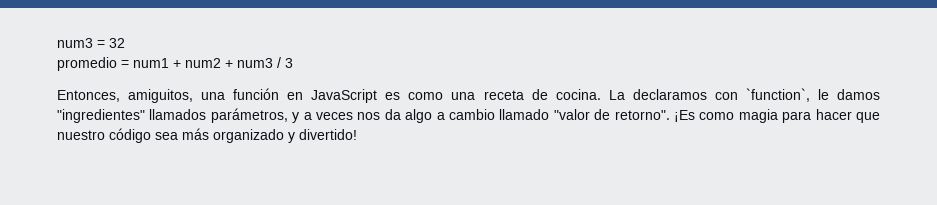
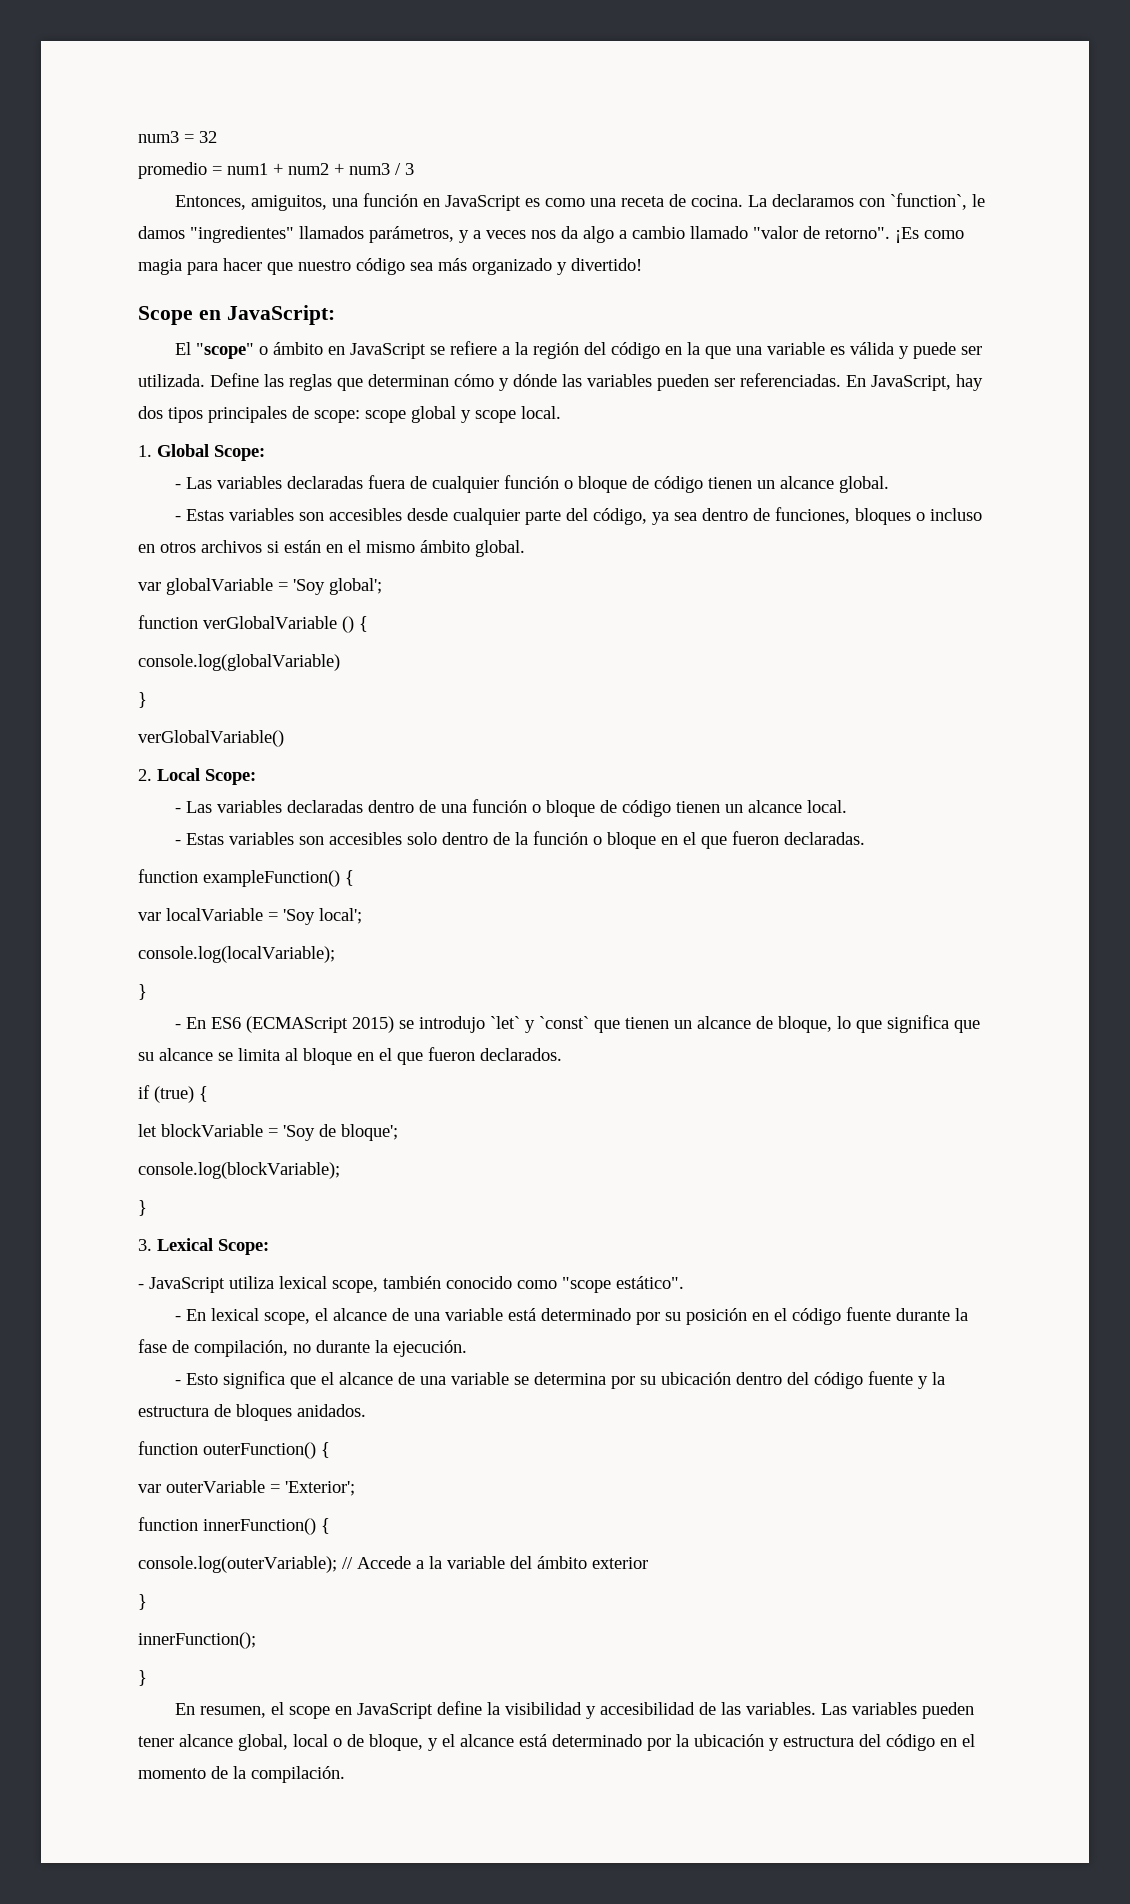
+ Scope en JavaScript:
+ El "scope" o ámbito en JavaScript se refiere a la región del código en la que una variable es válida y puede ser utilizada. Define las reglas que determinan cómo y dónde las variables pueden ser referenciadas. En JavaScript, hay dos tipos principales de scope: scope global y scope local.
+ 1. Global Scope:
+ - Las variables declaradas fuera de cualquier función o bloque de código tienen un alcance global.
+ - Estas variables son accesibles desde cualquier parte del código, ya sea dentro de funciones, bloques o incluso en otros archivos si están en el mismo ámbito global.
+ var globalVariable = 'Soy global';
+ function verGlobalVariable () {
+ console.log(globalVariable)
+ }
+ verGlobalVariable()
+ 2. Local Scope:
+ - Las variables declaradas dentro de una función o bloque de código tienen un alcance local.
+ - Estas variables son accesibles solo dentro de la función o bloque en el que fueron declaradas.
+ function exampleFunction() {
+ var localVariable = 'Soy local';
+ console.log(localVariable);
+ }
+ - En ES6 (ECMAScript 2015) se introdujo `let` y `const` que tienen un alcance de bloque, lo que significa que su alcance se limita al bloque en el que fueron declarados.
+ if (true) {
+ let blockVariable = 'Soy de bloque';
+ console.log(blockVariable);
+ }
+ 3. Lexical Scope:
+ - JavaScript utiliza lexical scope, también conocido como "scope estático".
+ - En lexical scope, el alcance de una variable está determinado por su posición en el código fuente durante la fase de compilación, no durante la ejecución.
+ - Esto significa que el alcance de una variable se determina por su ubicación dentro del código fuente y la estructura de bloques anidados.
+ function outerFunction() {
+ var outerVariable = 'Exterior';
+ function innerFunction() {
+ console.log(outerVariable); // Accede a la variable del ámbito exterior
+ }
+ innerFunction();
+ }
+ En resumen, el scope en JavaScript define la visibilidad y accesibilidad de las variables. Las variables pueden tener alcance global, local o de bloque, y el alcance está determinado por la ubicación y estructura del código en el momento de la compilación.

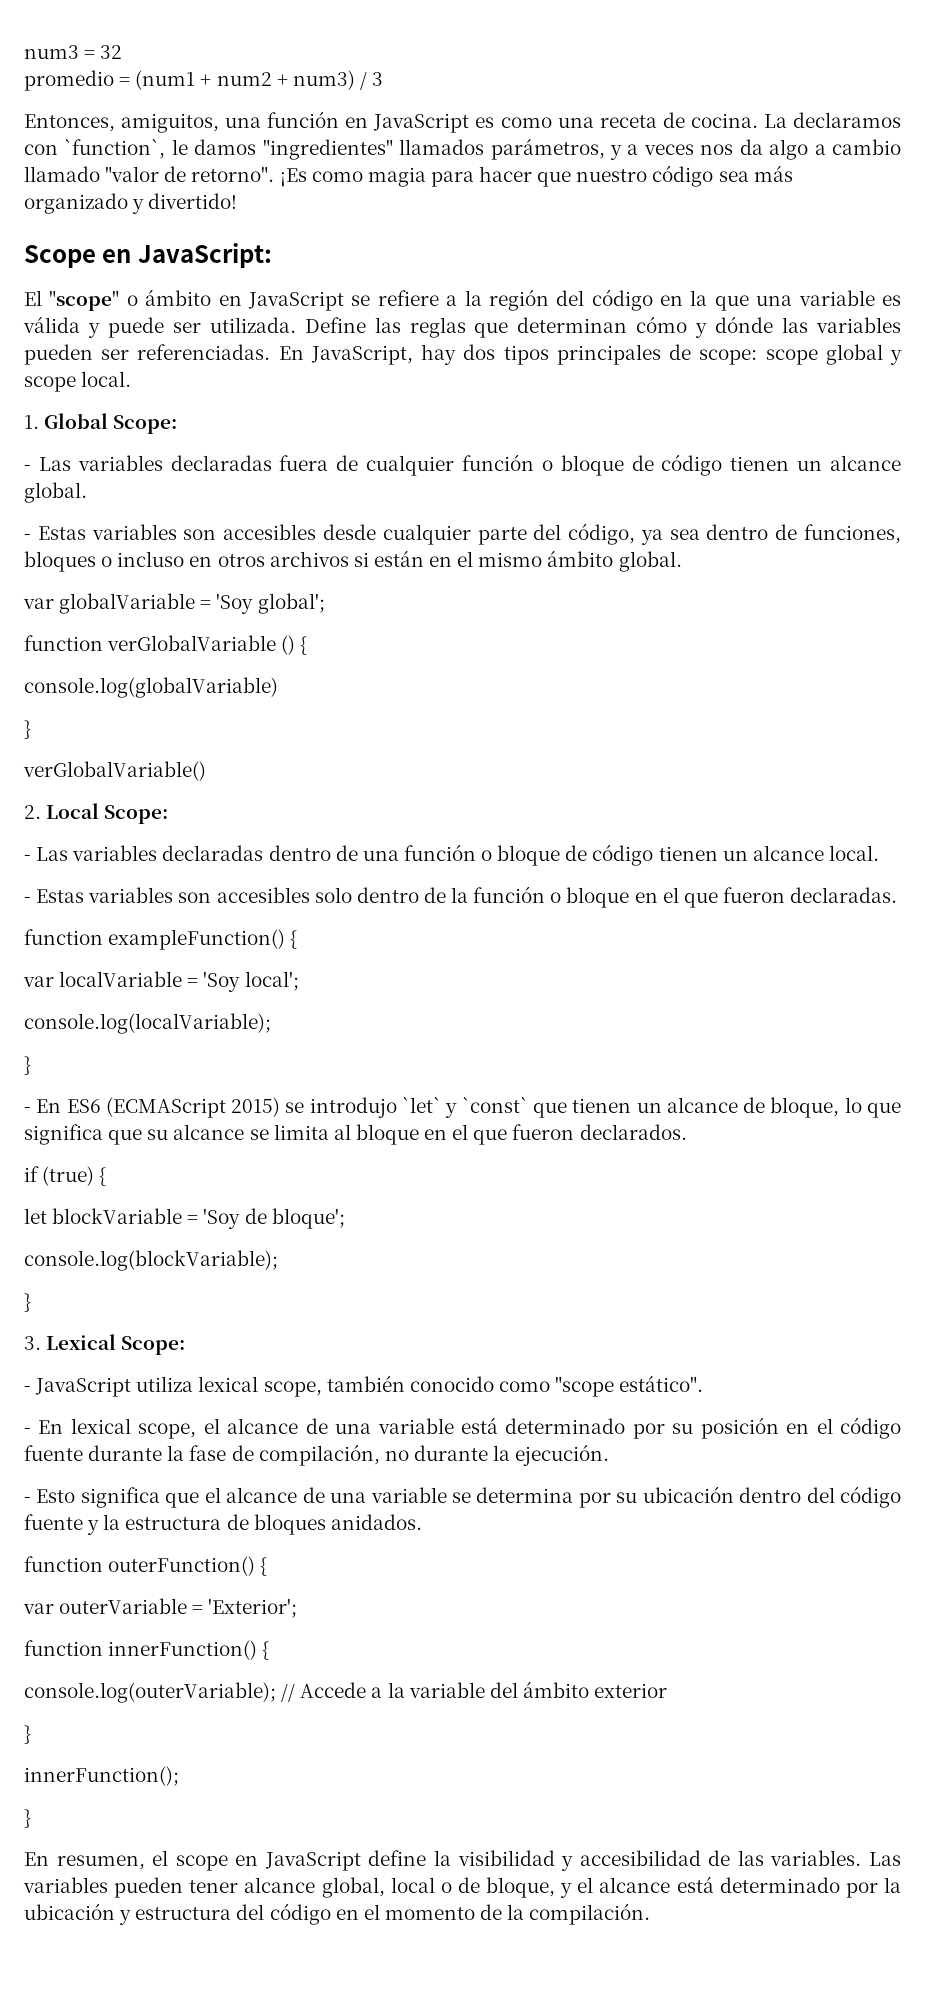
- promedio = num1 + num2 + num3 / 3
+ promedio = (num1 + num2 + num3) / 3

